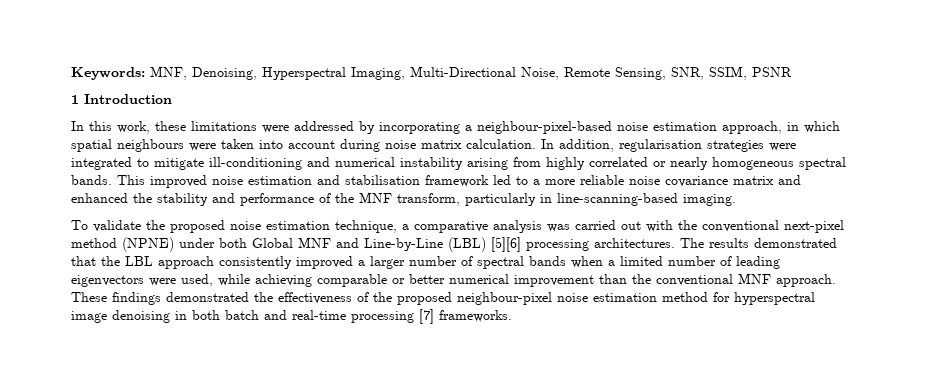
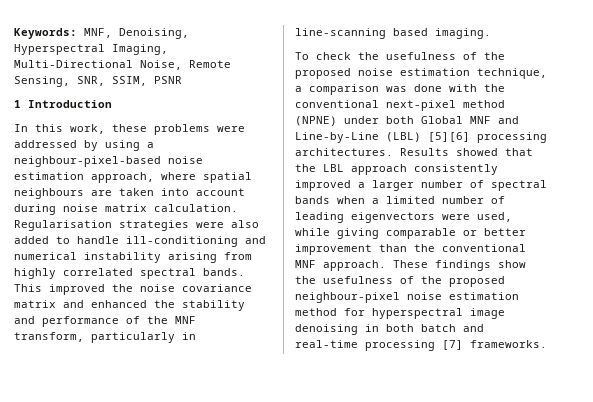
- In this work, these limitations were addressed by incorporating a neighbour-pixel-based noise estimation approach, in which spatial neighbours were taken into account during noise matrix calculation.
+ In this work, these problems were addressed by using a neighbour-pixel-based noise estimation approach, where spatial neighbours are taken into account during noise matrix calculation.
- In addition, regularisation strategies were integrated to mitigate ill-conditioning and numerical instability arising from highly correlated or nearly homogeneous spectral bands.
+ Regularisation strategies were also added to handle ill-conditioning and numerical instability arising from highly correlated spectral bands.
- This improved noise estimation and stabilisation framework led to a more reliable noise covariance matrix and enhanced the stability and performance of the MNF transform, particularly in line-scanning-based imaging.
+ This improved the noise covariance matrix and enhanced the stability and performance of the MNF transform, particularly in line-scanning based imaging.
- To validate the proposed noise estimation technique, a comparative analysis was carried out with the conventional next-pixel method (NPNE) under both Global MNF and Line-by-Line (LBL) [5][6] processing architectures.
+ To check the usefulness of the proposed noise estimation technique, a comparison was done with the conventional next-pixel method (NPNE) under both Global MNF and Line-by-Line (LBL) [5][6] processing architectures.
- The results demonstrated that the LBL approach consistently improved a larger number of spectral bands when a limited number of leading eigenvectors were used, while achieving comparable or better numerical improvement than the conventional MNF approach.
+ Results showed that the LBL approach consistently improved a larger number of spectral bands when a limited number of leading eigenvectors were used, while giving comparable or better improvement than the conventional MNF approach.
- These findings demonstrated the effectiveness of the proposed neighbour-pixel noise estimation method for hyperspectral image denoising in both batch and real-time processing [7] frameworks.
+ These findings show the usefulness of the proposed neighbour-pixel noise estimation method for hyperspectral image denoising in both batch and real-time processing [7] frameworks.

